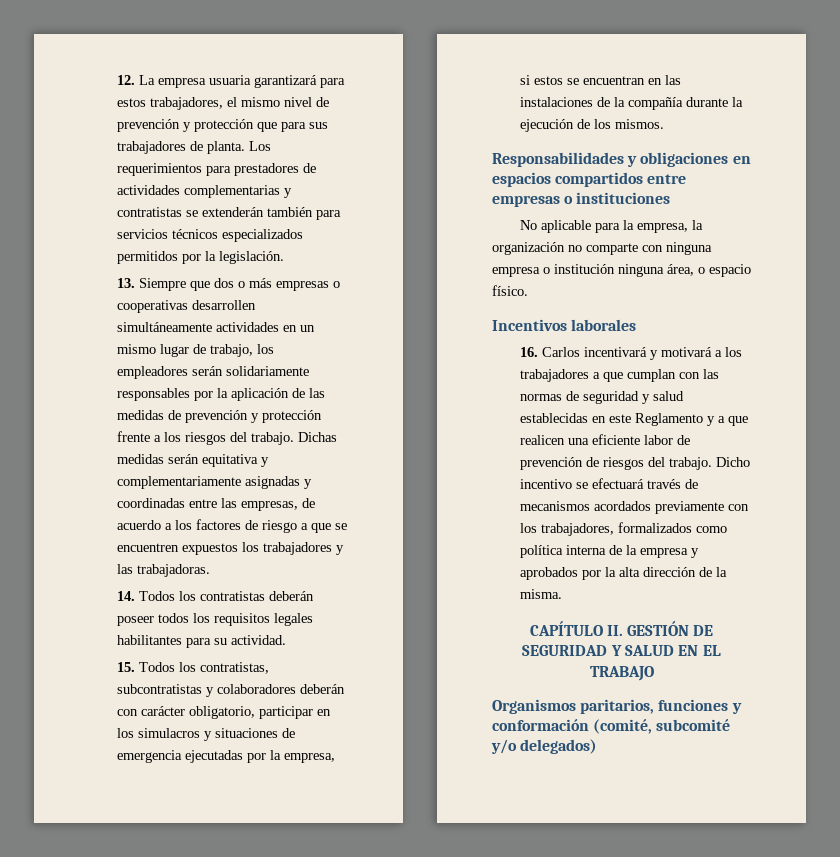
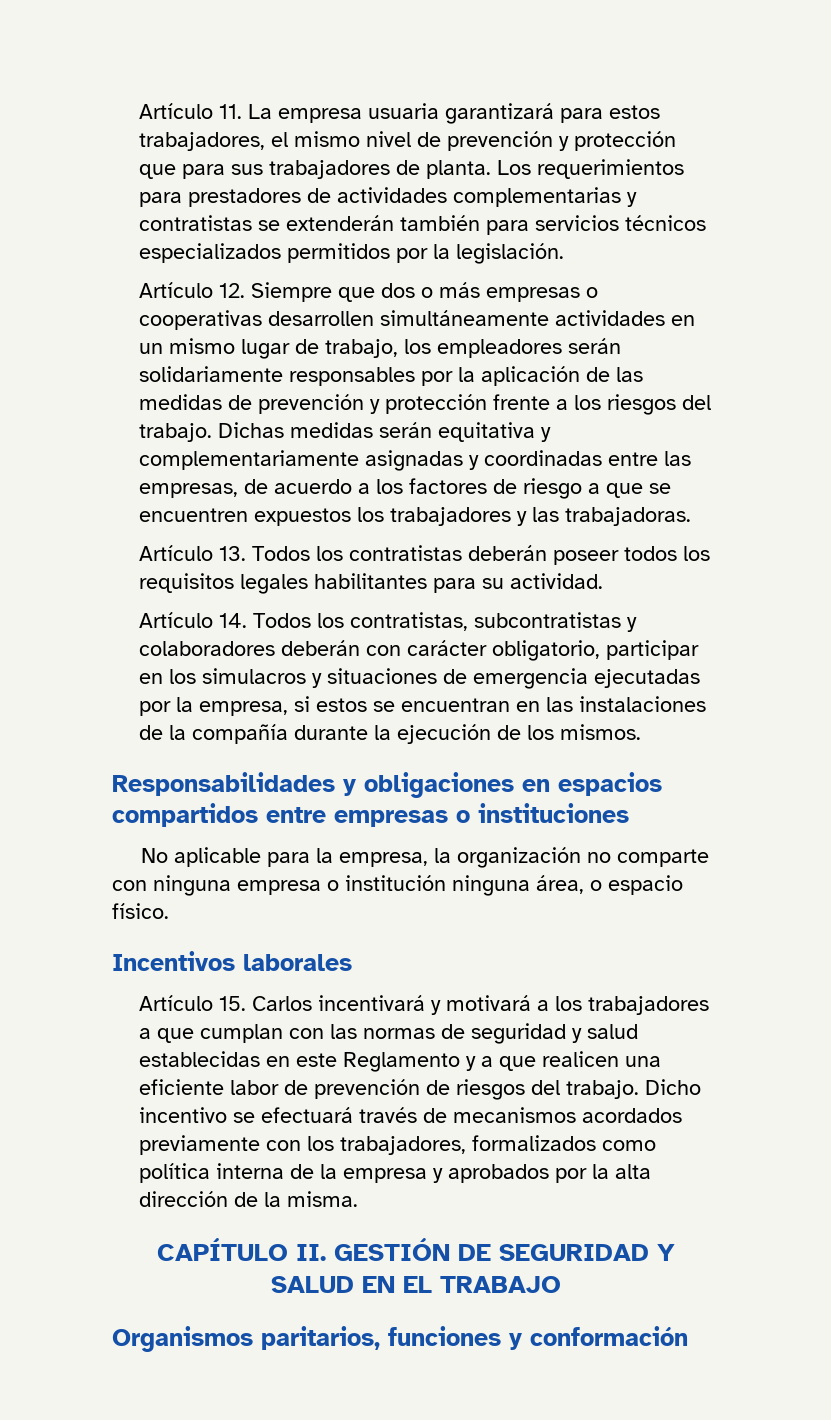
- 12. La empresa usuaria garantizará para estos trabajadores, el mismo nivel de prevención y protección que para sus trabajadores de planta.
+ Artículo 11. La empresa usuaria garantizará para estos trabajadores, el mismo nivel de prevención y protección que para sus trabajadores de planta.
- 13. Siempre que dos o más empresas o cooperativas desarrollen simultáneamente actividades en un mismo lugar de trabajo, los empleadores serán solidariamente responsables por la aplicación de las medidas de prevención y protección frente a los riesgos del trabajo.
+ Artículo 12. Siempre que dos o más empresas o cooperativas desarrollen simultáneamente actividades en un mismo lugar de trabajo, los empleadores serán solidariamente responsables por la aplicación de las medidas de prevención y protección frente a los riesgos del trabajo.
- 14. Todos los contratistas deberán poseer todos los requisitos legales habilitantes para su actividad.
+ Artículo 13. Todos los contratistas deberán poseer todos los requisitos legales habilitantes para su actividad.
- 15. Todos los contratistas, subcontratistas y colaboradores deberán con carácter obligatorio, participar en los simulacros y situaciones de emergencia ejecutadas por la empresa, si estos se encuentran en las instalaciones de la compañía durante la ejecución de los mismos.
+ Artículo 14. Todos los contratistas, subcontratistas y colaboradores deberán con carácter obligatorio, participar en los simulacros y situaciones de emergencia ejecutadas por la empresa, si estos se encuentran en las instalaciones de la compañía durante la ejecución de los mismos.
- 16. Carlos incentivará y motivará a los trabajadores a que cumplan con las normas de seguridad y salud establecidas en este Reglamento y a que realicen una eficiente labor de prevención de riesgos del trabajo.
+ Artículo 15. Carlos incentivará y motivará a los trabajadores a que cumplan con las normas de seguridad y salud establecidas en este Reglamento y a que realicen una eficiente labor de prevención de riesgos del trabajo.
- Organismos paritarios, funciones y conformación (comité, subcomité y/o delegados)
+ Organismos paritarios, funciones y conformación

